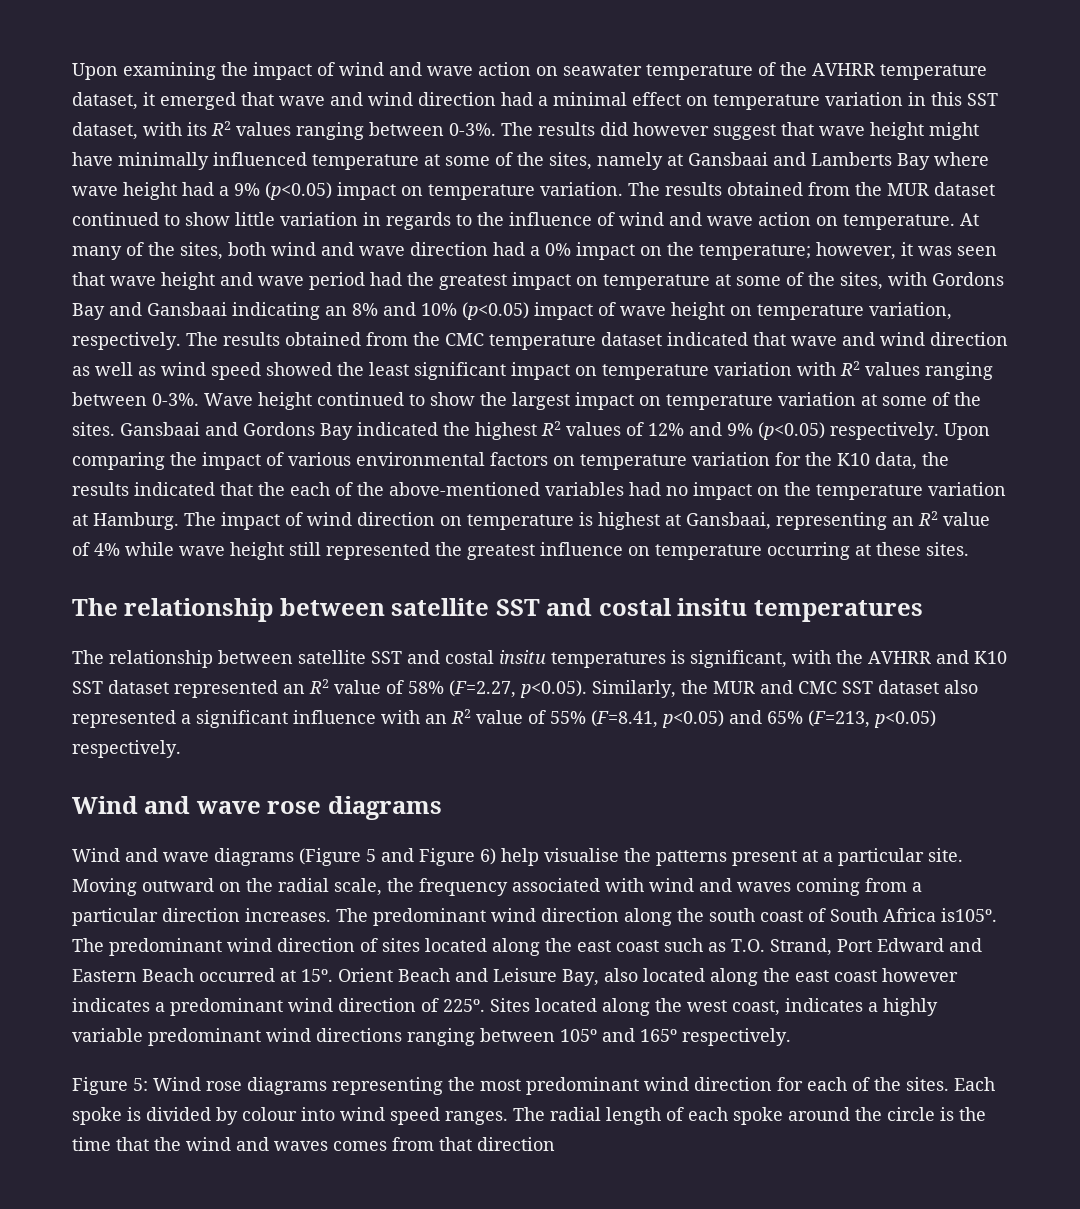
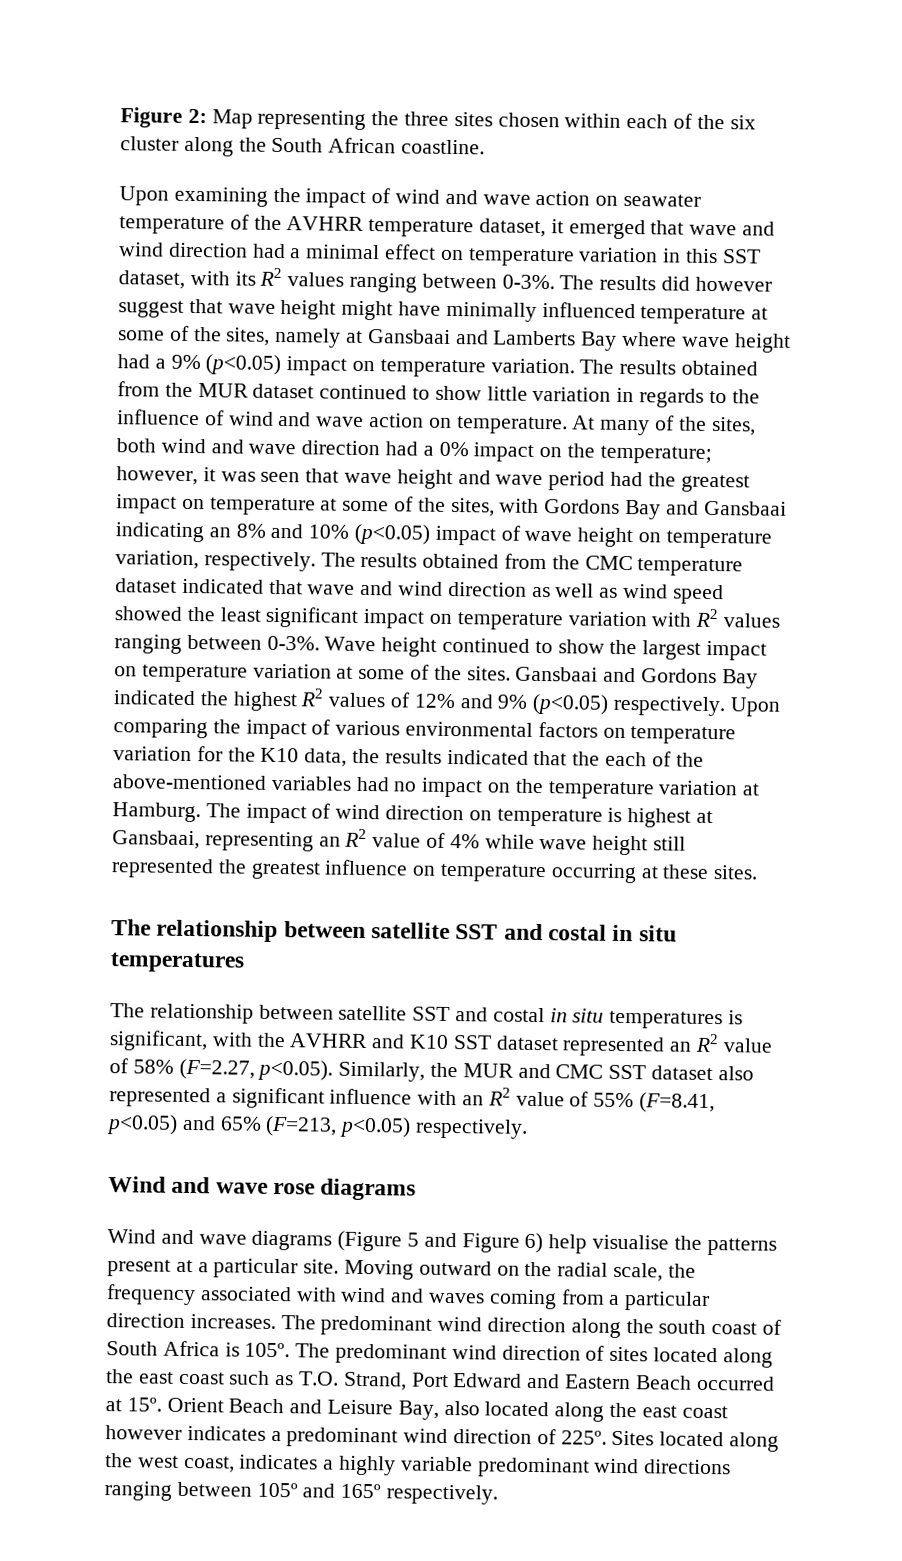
+ Figure 2: Map representing the three sites chosen within each of the six cluster along the South African coastline.
  The impact of wind direction on temperature is highest at Gansbaai, representing an R2 value of 4% while wave height still represented the greatest influence on temperature occurring at these sites.
- The relationship between satellite SST and costal insitu temperatures
+ The relationship between satellite SST and costal in situ temperatures
- The relationship between satellite SST and costal insitu temperatures is significant, with the AVHRR and K10 SST dataset represented an R2 value of 58% (F=2.27, p<0.05). Similarly, the MUR and CMC SST dataset also represented a significant influence with an R2 value of 55% (F=8.41, p<0.05) and 65% (F=213, p<0.05) respectively.
+ The relationship between satellite SST and costal in situ temperatures is significant, with the AVHRR and K10 SST dataset represented an R2 value of 58% (F=2.27, p<0.05). Similarly, the MUR and CMC SST dataset also represented a significant influence with an R2 value of 55% (F=8.41, p<0.05) and 65% (F=213, p<0.05) respectively.
- The predominant wind direction along the south coast of South Africa is105º.
+ The predominant wind direction along the south coast of South Africa is 105º.
- Figure 5: Wind rose diagrams representing the most predominant wind direction for each of the sites. Each spoke is divided by colour into wind speed ranges. The radial length of each spoke around the circle is the time that the wind and waves comes from that direction

